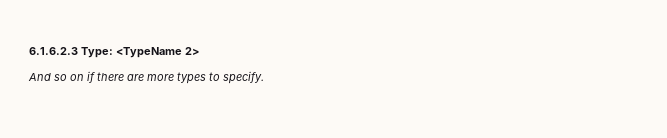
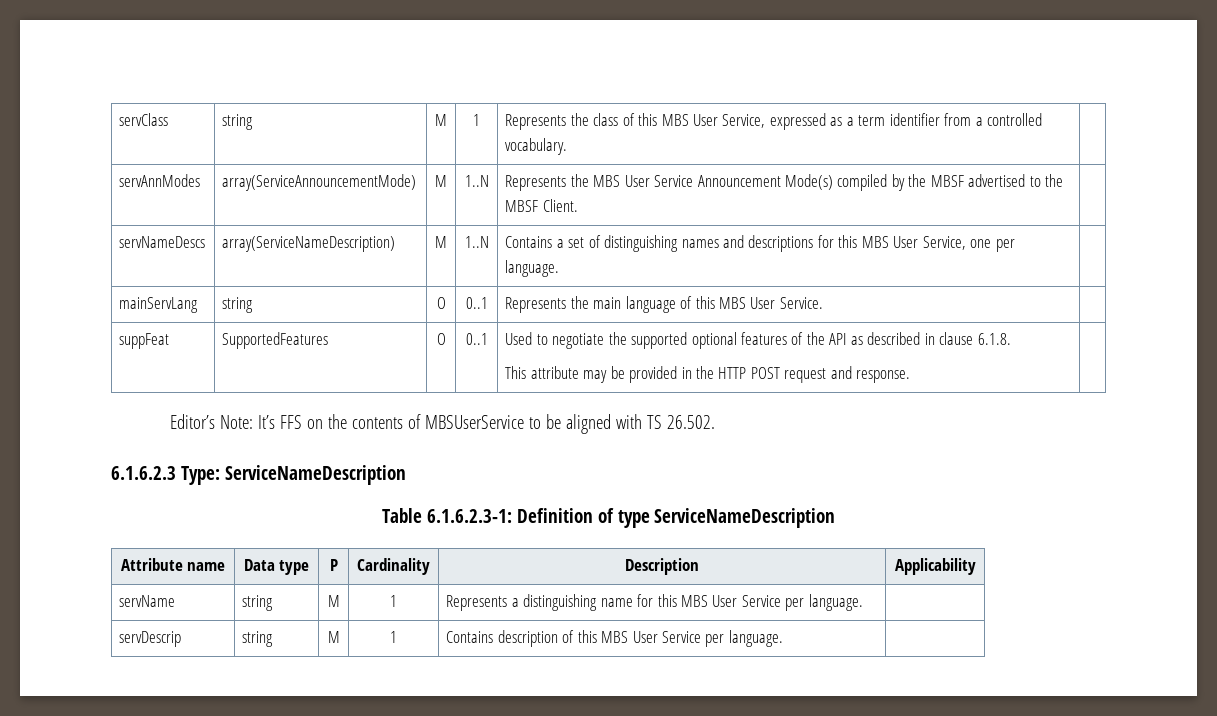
- 6.1.6.2.3 Type: <TypeName 2>
- And so on if there are more types to specify.
+ servClass | string | M | 1 | Represents the class of this MBS User Service, expressed as a term identifier from a controlled vocabulary. |
+ servAnnModes | array(ServiceAnnouncementMode) | M | 1..N | Represents the MBS User Service Announcement Mode(s) compiled by the MBSF advertised to the MBSF Client. |
+ servNameDescs | array(ServiceNameDescription) | M | 1..N | Contains a set of distinguishing names and descriptions for this MBS User Service, one per language. |
+ mainServLang | string | O | 0..1 | Represents the main language of this MBS User Service. |
+ suppFeat | SupportedFeatures | O | 0..1 | Used to negotiate the supported optional features of the API as described in clause 6.1.8.
+ This attribute may be provided in the HTTP POST request and response. |
+ Editor’s Note: It’s FFS on the contents of MBSUserService to be aligned with TS 26.502.
+ 6.1.6.2.3 Type: ServiceNameDescription
+ Table 6.1.6.2.3-1: Definition of type ServiceNameDescription
+ Attribute name | Data type | P | Cardinality | Description | Applicability
+ servName | string | M | 1 | Represents a distinguishing name for this MBS User Service per language. |
+ servDescrip | string | M | 1 | Contains description of this MBS User Service per language. |

